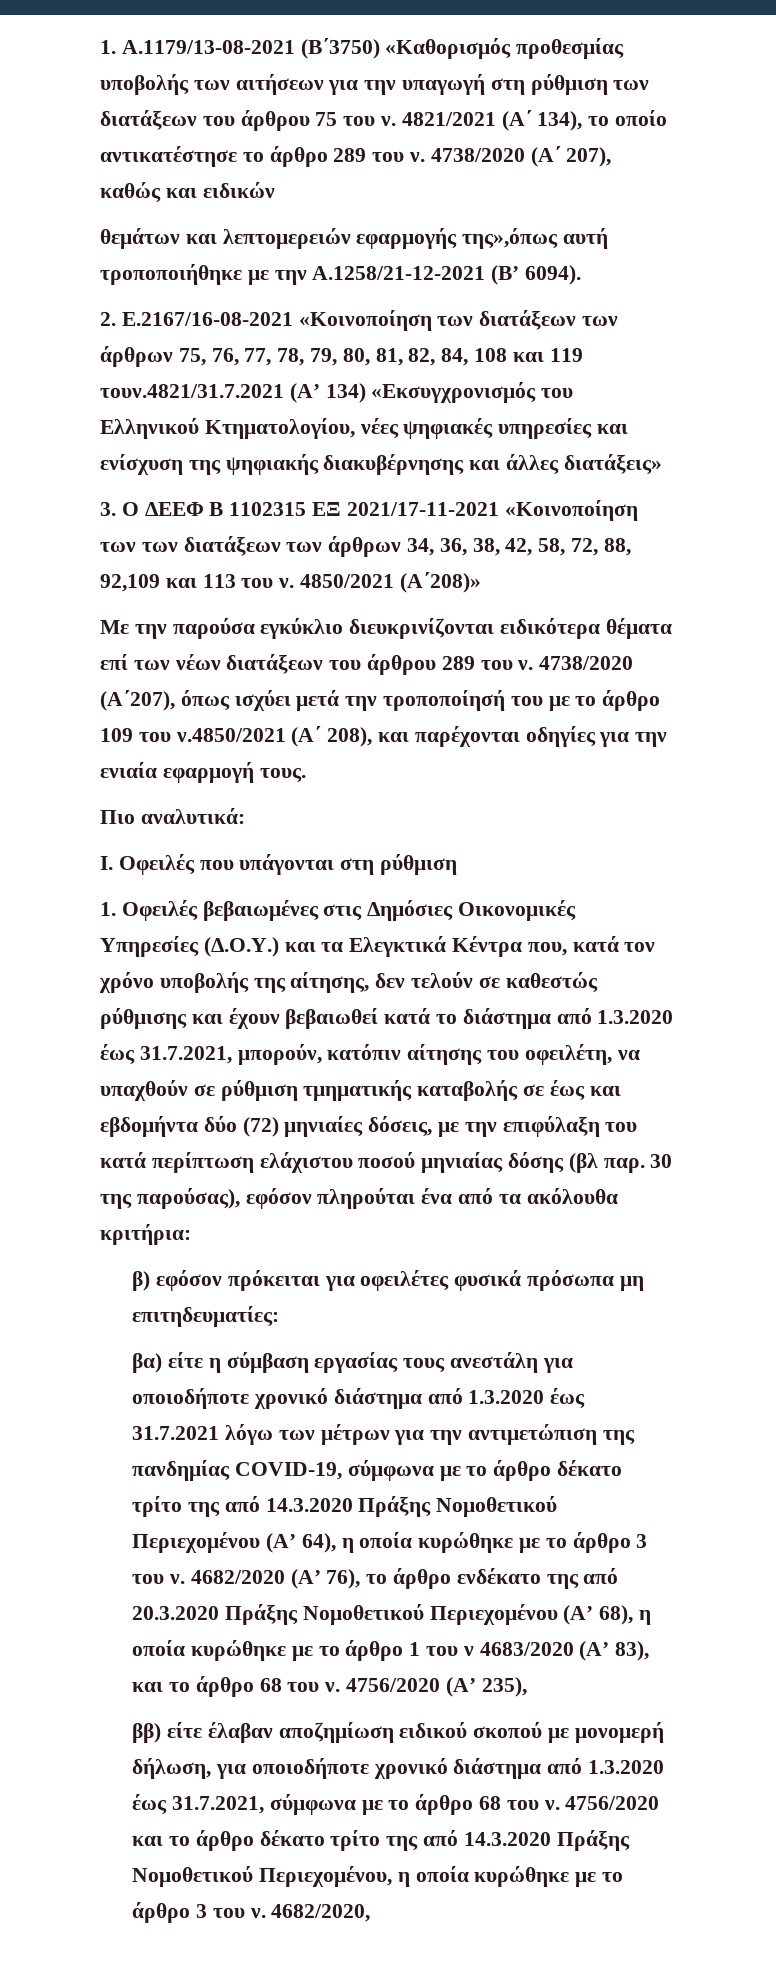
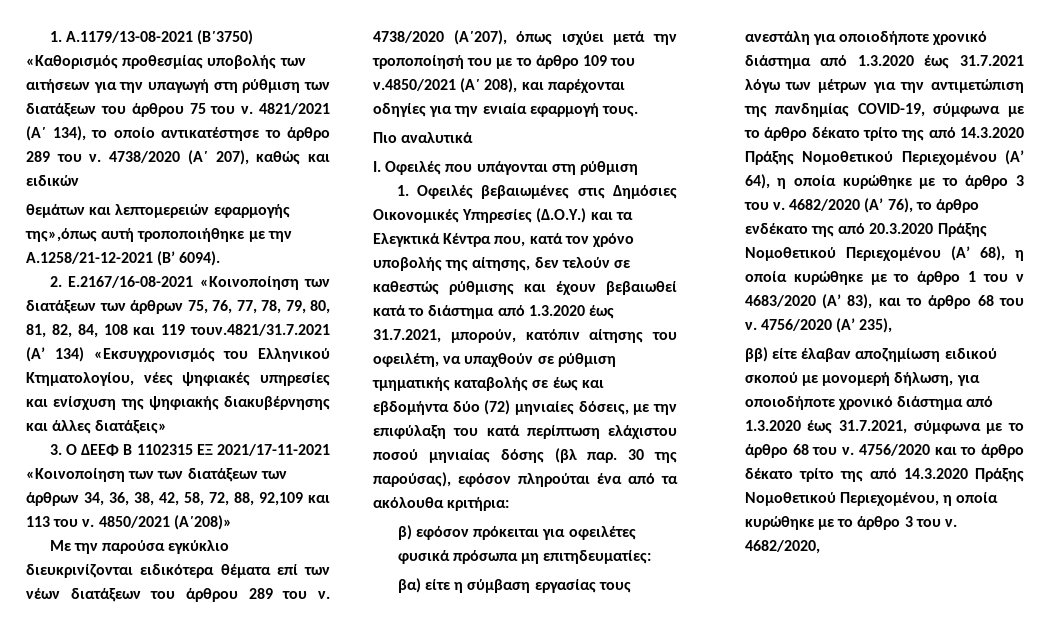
- Πιο αναλυτικά:
+ Πιο αναλυτικά

